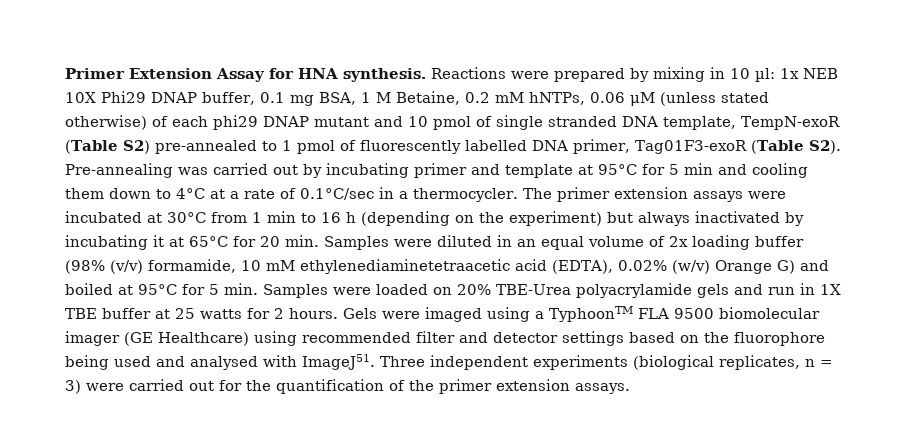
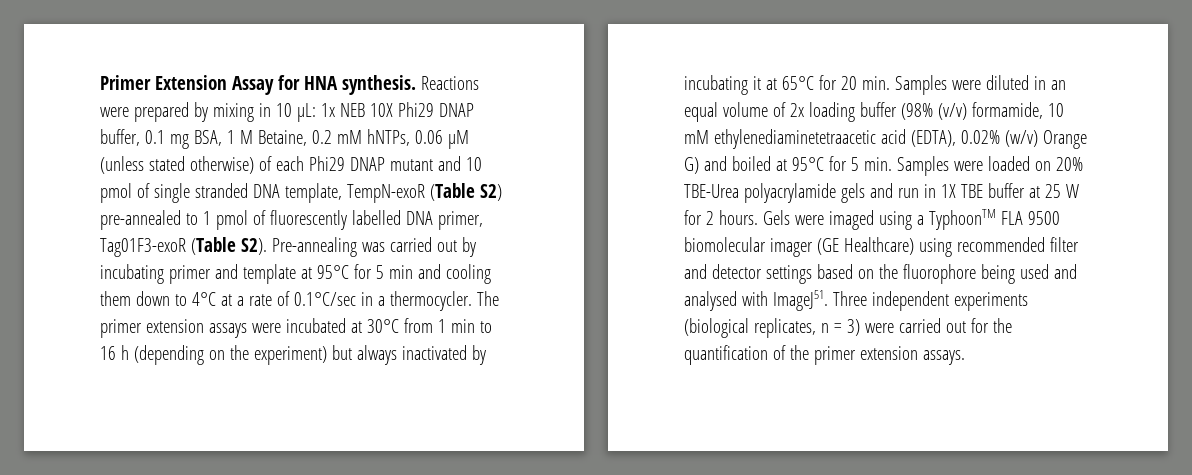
- Reactions were prepared by mixing in 10 µl:
+ Reactions were prepared by mixing in 10 µL:
- 1x NEB 10X Phi29 DNAP buffer, 0.1 mg BSA, 1 M Betaine, 0.2 mM hNTPs, 0.06 μM (unless stated otherwise) of each phi29 DNAP mutant and 10 pmol of single stranded DNA template, TempN-exoR (Table S2) pre-annealed to 1 pmol of fluorescently labelled DNA primer, Tag01F3-exoR (Table S2). Pre-annealing was carried out by incubating primer and template at 95°C for 5 min and cooling them down to 4°C at a rate of 0.1°C/sec in a thermocycler.
+ 1x NEB 10X Phi29 DNAP buffer, 0.1 mg BSA, 1 M Betaine, 0.2 mM hNTPs, 0.06 μM (unless stated otherwise) of each Phi29 DNAP mutant and 10 pmol of single stranded DNA template, TempN-exoR (Table S2) pre-annealed to 1 pmol of fluorescently labelled DNA primer, Tag01F3-exoR (Table S2). Pre-annealing was carried out by incubating primer and template at 95°C for 5 min and cooling them down to 4°C at a rate of 0.1°C/sec in a thermocycler.
- The primer extension assays were incubated at 30°C from 1 min to 16 h (depending on the experiment) but always inactivated by incubating it at 65°C for 20 min. Samples were diluted in an equal volume of 2x loading buffer (98% (v/v) formamide, 10 mM ethylenediaminetetraacetic acid (EDTA), 0.02% (w/v) Orange G) and boiled at 95°C for 5 min. Samples were loaded on 20% TBE-Urea polyacrylamide gels and run in 1X TBE buffer at 25 watts for 2 hours.
+ The primer extension assays were incubated at 30°C from 1 min to 16 h (depending on the experiment) but always inactivated by incubating it at 65°C for 20 min. Samples were diluted in an equal volume of 2x loading buffer (98% (v/v) formamide, 10 mM ethylenediaminetetraacetic acid (EDTA), 0.02% (w/v) Orange G) and boiled at 95°C for 5 min. Samples were loaded on 20% TBE-Urea polyacrylamide gels and run in 1X TBE buffer at 25 W for 2 hours.

